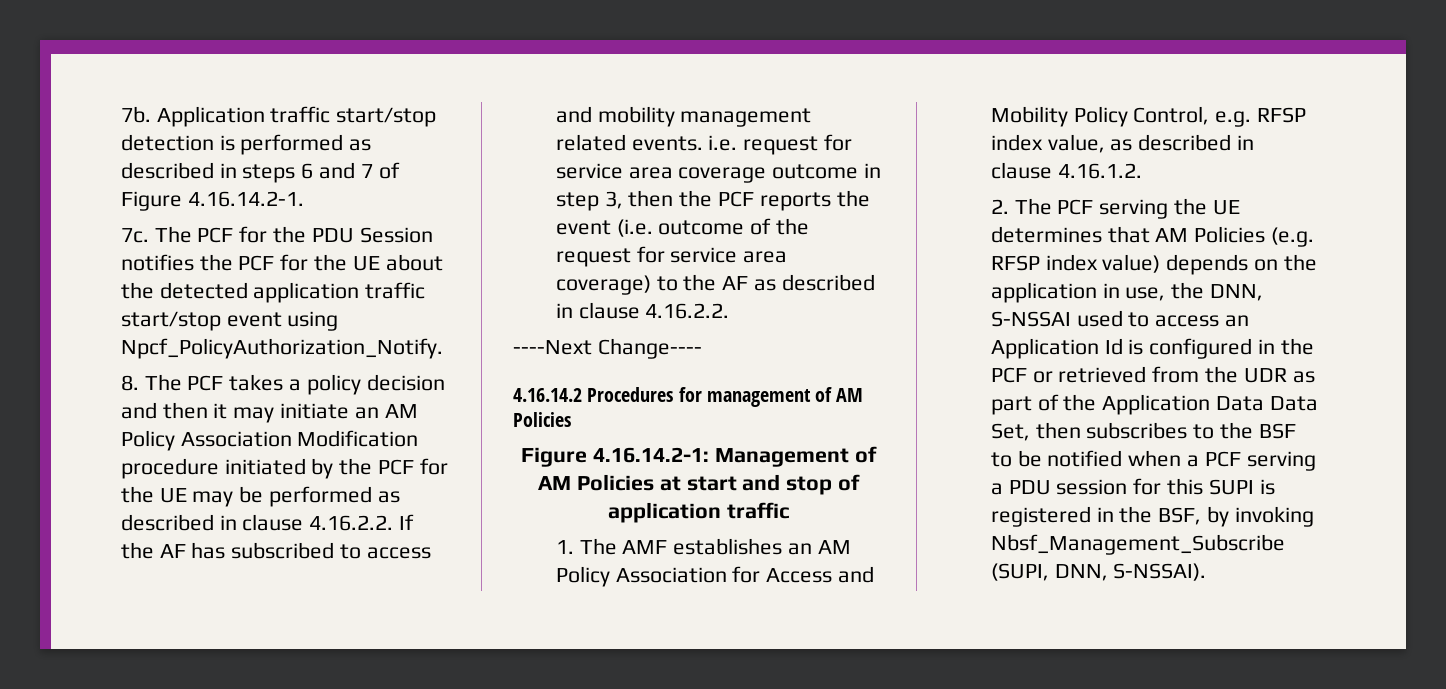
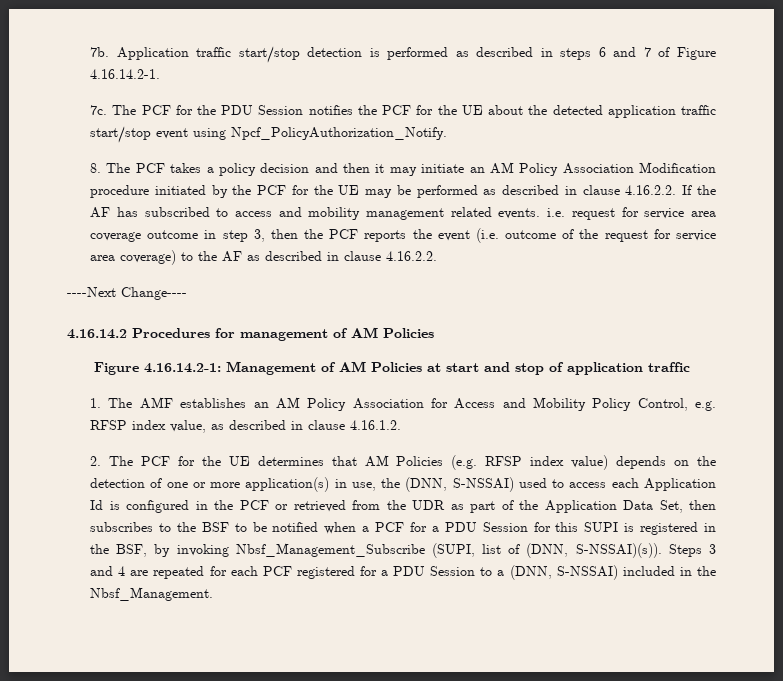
- 2. The PCF serving the UE determines that AM Policies (e.g. RFSP index value) depends on the application in use, the DNN, S-NSSAI used to access an Application Id is configured in the PCF or retrieved from the UDR as part of the Application Data Data Set, then subscribes to the BSF to be notified when a PCF serving a PDU session for this SUPI is registered in the BSF, by invoking Nbsf_Management_Subscribe (SUPI, DNN, S-NSSAI).
+ 2. The PCF for the UE determines that AM Policies (e.g. RFSP index value) depends on the detection of one or more application(s) in use, the (DNN, S-NSSAI) used to access each Application Id is configured in the PCF or retrieved from the UDR as part of the Application Data Set, then subscribes to the BSF to be notified when a PCF for a PDU Session for this SUPI is registered in the BSF, by invoking Nbsf_Management_Subscribe (SUPI, list of (DNN, S-NSSAI)(s)). Steps 3 and 4 are repeated for each PCF registered for a PDU Session to a (DNN, S-NSSAI) included in the Nbsf_Management.

